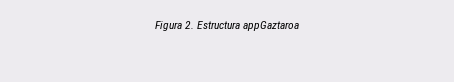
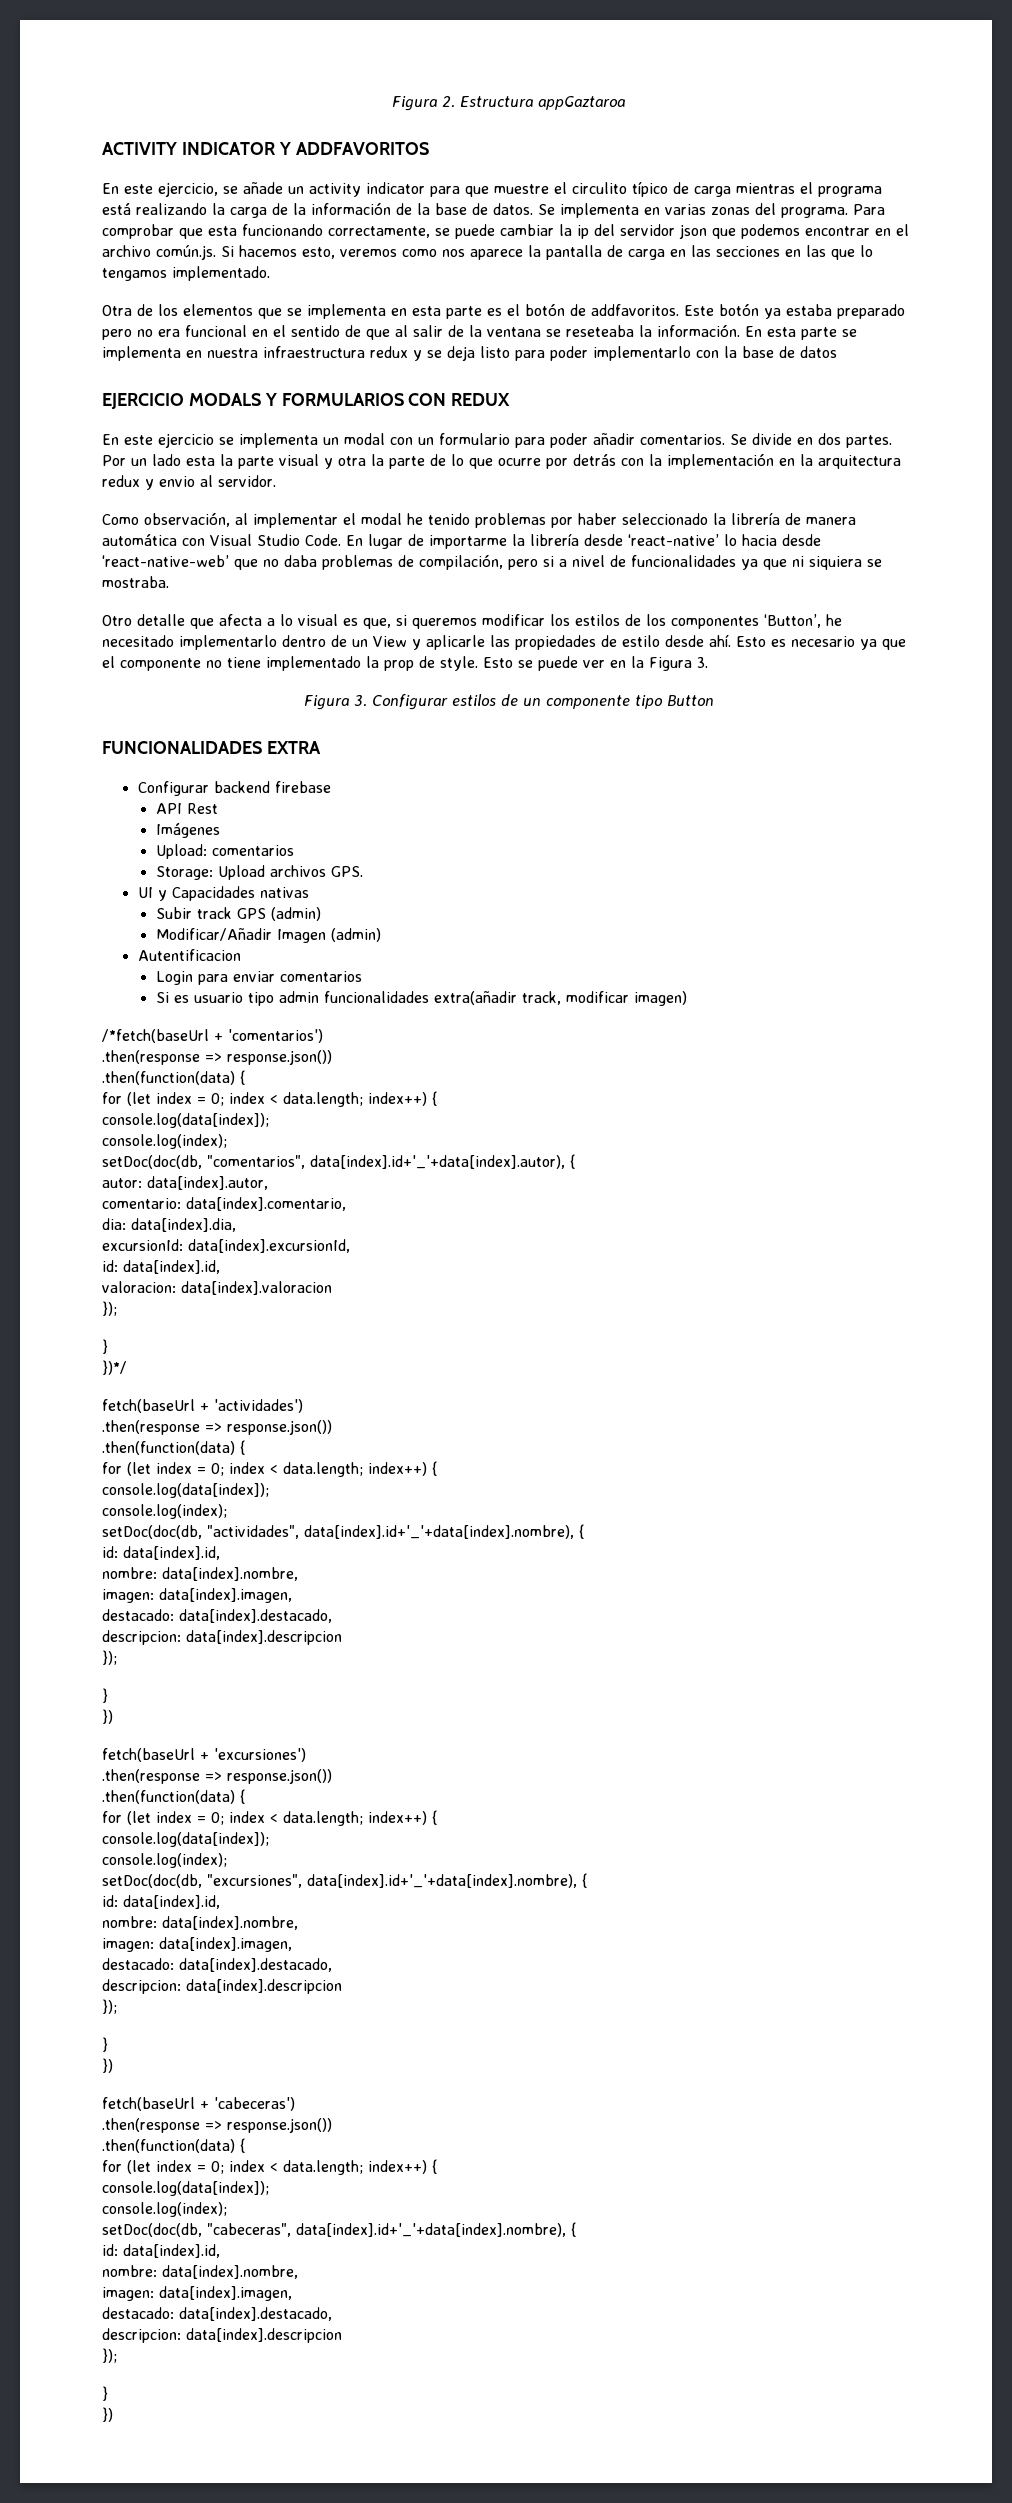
+ ACTIVITY INDICATOR Y ADDFAVORITOS
+ En este ejercicio, se añade un activity indicator para que muestre el circulito típico de carga mientras el programa está realizando la carga de la información de la base de datos. Se implementa en varias zonas del programa. Para comprobar que esta funcionando correctamente, se puede cambiar la ip del servidor json que podemos encontrar en el archivo común.js. Si hacemos esto, veremos como nos aparece la pantalla de carga en las secciones en las que lo tengamos implementado.
+ Otra de los elementos que se implementa en esta parte es el botón de addfavoritos. Este botón ya estaba preparado pero no era funcional en el sentido de que al salir de la ventana se reseteaba la información. En esta parte se implementa en nuestra infraestructura redux y se deja listo para poder implementarlo con la base de datos
+ EJERCICIO MODALS Y FORMULARIOS CON REDUX
+ En este ejercicio se implementa un modal con un formulario para poder añadir comentarios. Se divide en dos partes. Por un lado esta la parte visual y otra la parte de lo que ocurre por detrás con la implementación en la arquitectura redux y envio al servidor.
+ Como observación, al implementar el modal he tenido problemas por haber seleccionado la librería de manera automática con Visual Studio Code. En lugar de importarme la librería desde ‘react-native’ lo hacia desde ‘react-native-web’ que no daba problemas de compilación, pero si a nivel de funcionalidades ya que ni siquiera se mostraba.
+ Otro detalle que afecta a lo visual es que, si queremos modificar los estilos de los componentes ‘Button’, he necesitado implementarlo dentro de un View y aplicarle las propiedades de estilo desde ahí. Esto es necesario ya que el componente no tiene implementado la prop de style. Esto se puede ver en la Figura 3.
+ Figura 3. Configurar estilos de un componente tipo Button
+ FUNCIONALIDADES EXTRA
+ Configurar backend firebase
+ API Rest
+ Imágenes
+ Upload: comentarios
+ Storage: Upload archivos GPS.
+ UI y Capacidades nativas
+ Subir track GPS (admin)
+ Modificar/Añadir Imagen (admin)
+ Autentificacion
+ Login para enviar comentarios
+ Si es usuario tipo admin funcionalidades extra(añadir track, modificar imagen)
+ /*fetch(baseUrl + 'comentarios')
+ .then(response => response.json())
+ .then(function(data) {
+ for (let index = 0; index < data.length; index++) {
+ console.log(data[index]);
+ console.log(index);
+ setDoc(doc(db, "comentarios", data[index].id+'_'+data[index].autor), {
+ autor: data[index].autor,
+ comentario: data[index].comentario,
+ dia: data[index].dia,
+ excursionId: data[index].excursionId,
+ id: data[index].id,
+ valoracion: data[index].valoracion
+ });
+ }
+ })*/
+ fetch(baseUrl + 'actividades')
+ .then(response => response.json())
+ .then(function(data) {
+ for (let index = 0; index < data.length; index++) {
+ console.log(data[index]);
+ console.log(index);
+ setDoc(doc(db, "actividades", data[index].id+'_'+data[index].nombre), {
+ id: data[index].id,
+ nombre: data[index].nombre,
+ imagen: data[index].imagen,
+ destacado: data[index].destacado,
+ descripcion: data[index].descripcion
+ });
+ }
+ })
+ fetch(baseUrl + 'excursiones')
+ .then(response => response.json())
+ .then(function(data) {
+ for (let index = 0; index < data.length; index++) {
+ console.log(data[index]);
+ console.log(index);
+ setDoc(doc(db, "excursiones", data[index].id+'_'+data[index].nombre), {
+ id: data[index].id,
+ nombre: data[index].nombre,
+ imagen: data[index].imagen,
+ destacado: data[index].destacado,
+ descripcion: data[index].descripcion
+ });
+ }
+ })
+ fetch(baseUrl + 'cabeceras')
+ .then(response => response.json())
+ .then(function(data) {
+ for (let index = 0; index < data.length; index++) {
+ console.log(data[index]);
+ console.log(index);
+ setDoc(doc(db, "cabeceras", data[index].id+'_'+data[index].nombre), {
+ id: data[index].id,
+ nombre: data[index].nombre,
+ imagen: data[index].imagen,
+ destacado: data[index].destacado,
+ descripcion: data[index].descripcion
+ });
+ }
+ })

